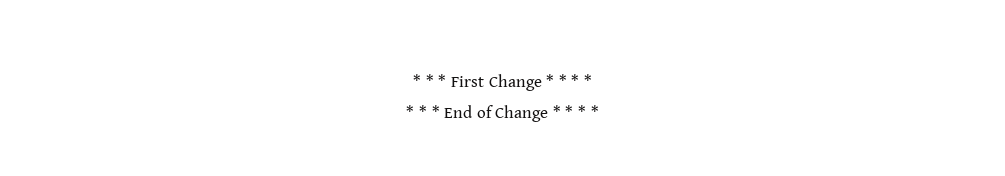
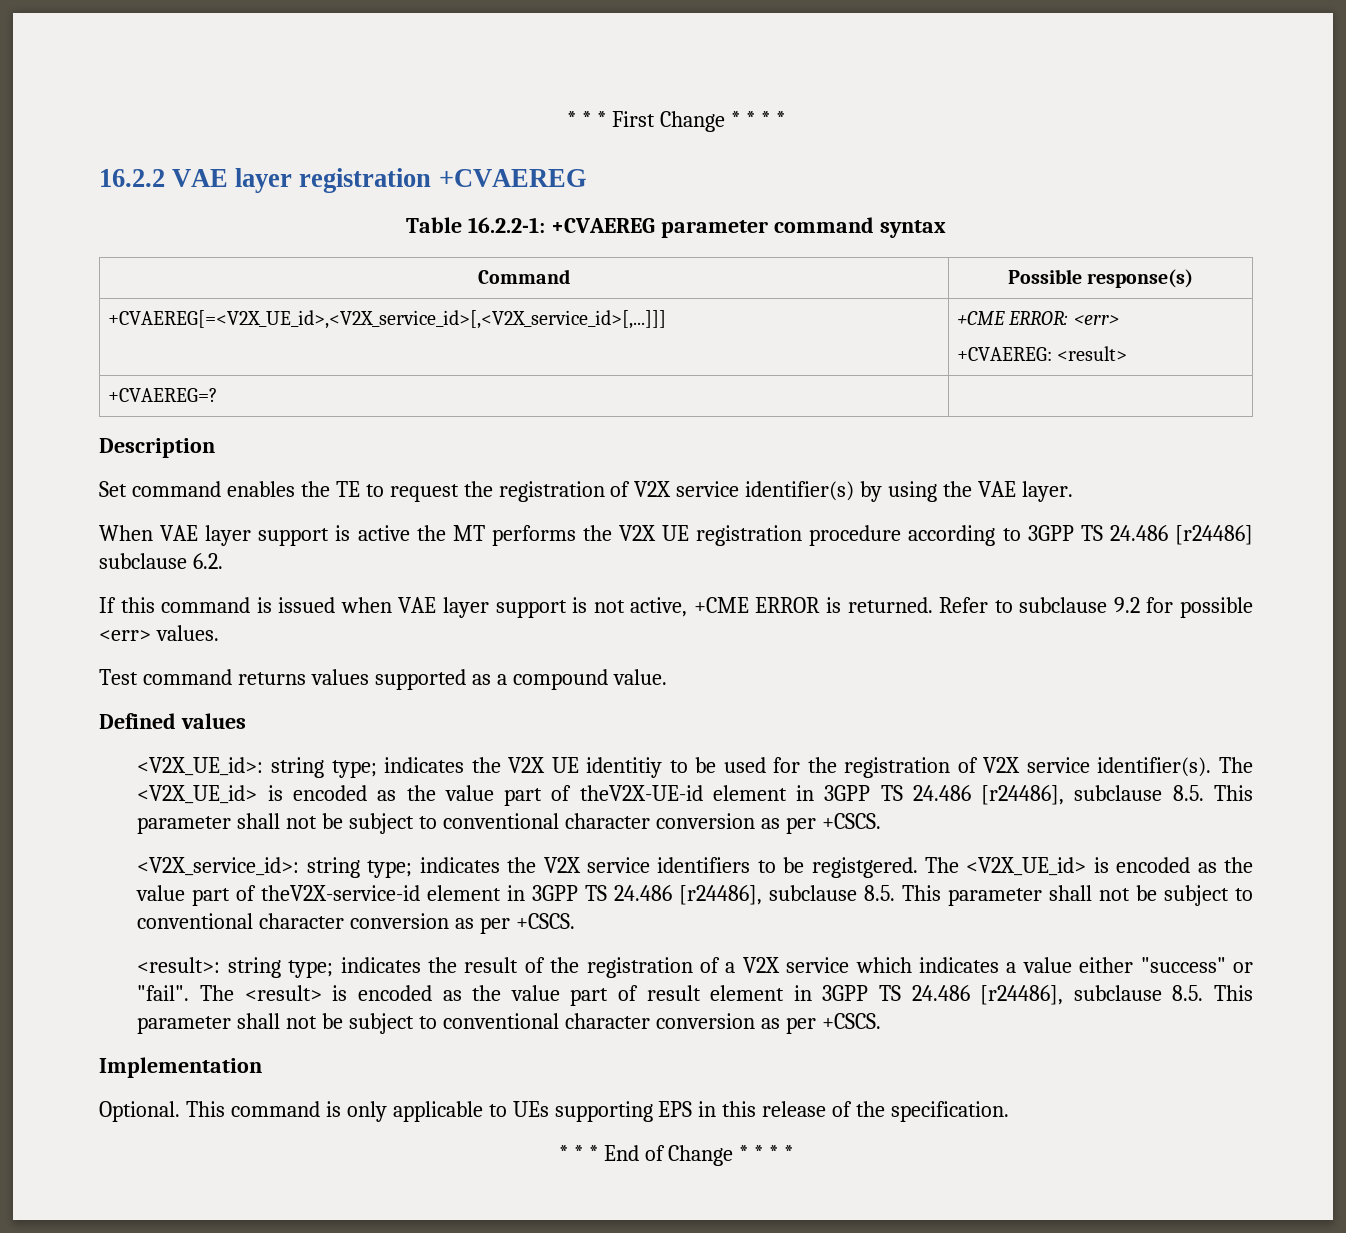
+ 16.2.2 VAE layer registration +CVAEREG
+ Table 16.2.2-1: +CVAEREG parameter command syntax
+ Command | Possible response(s)
+ +CVAEREG[=<V2X_UE_id>,<V2X_service_id>[,<V2X_service_id>[,...]]] | +CME ERROR: <err>
+ +CVAEREG: <result>
+ +CVAEREG=? |
+ Description
+ Set command enables the TE to request the registration of V2X service identifier(s) by using the VAE layer.
+ When VAE layer support is active the MT performs the V2X UE registration procedure according to 3GPP TS 24.486 [r24486] subclause 6.2.
+ If this command is issued when VAE layer support is not active, +CME ERROR is returned. Refer to subclause 9.2 for possible <err> values.
+ Test command returns values supported as a compound value.
+ Defined values
+ <V2X_UE_id>: string type; indicates the V2X UE identitiy to be used for the registration of V2X service identifier(s). The <V2X_UE_id> is encoded as the value part of theV2X-UE-id element in 3GPP TS 24.486 [r24486], subclause 8.5. This parameter shall not be subject to conventional character conversion as per +CSCS.
+ <V2X_service_id>: string type; indicates the V2X service identifiers to be registgered. The <V2X_UE_id> is encoded as the value part of theV2X-service-id element in 3GPP TS 24.486 [r24486], subclause 8.5. This parameter shall not be subject to conventional character conversion as per +CSCS.
+ <result>: string type; indicates the result of the registration of a V2X service which indicates a value either "success" or "fail". The <result> is encoded as the value part of result element in 3GPP TS 24.486 [r24486], subclause 8.5. This parameter shall not be subject to conventional character conversion as per +CSCS.
+ Implementation
+ Optional. This command is only applicable to UEs supporting EPS in this release of the specification.

